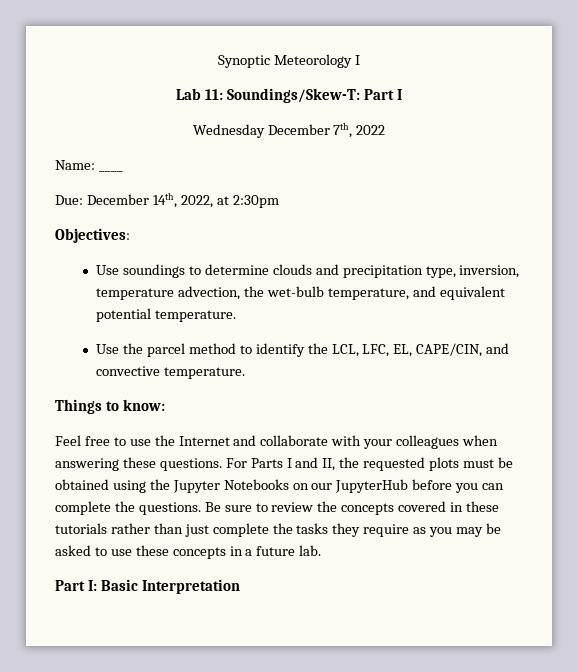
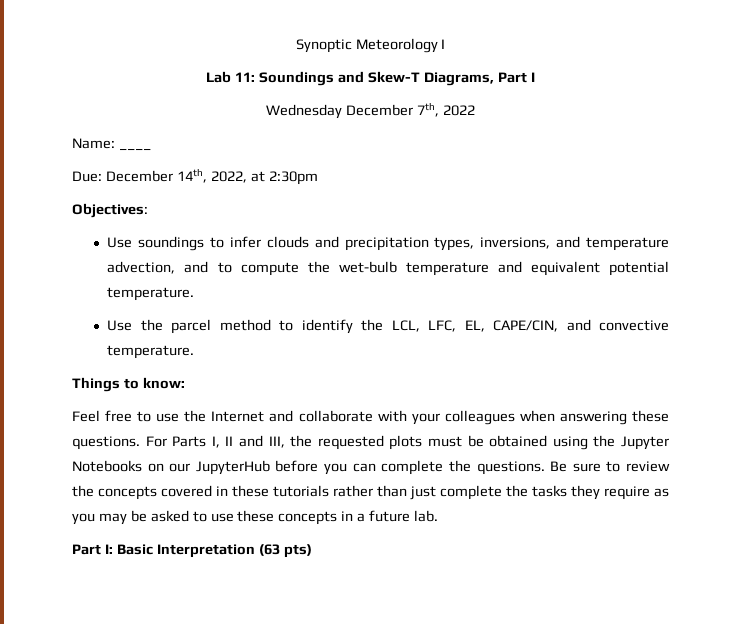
- Lab 11: Soundings/Skew-T: Part I
+ Lab 11: Soundings and Skew-T Diagrams, Part I
- Use soundings to determine clouds and precipitation type, inversion, temperature advection, the wet-bulb temperature, and equivalent potential temperature.
+ Use soundings to infer clouds and precipitation types, inversions, and temperature advection, and to compute the wet-bulb temperature and equivalent potential temperature.
- For Parts I and II, the requested plots must be obtained using the Jupyter Notebooks on our JupyterHub before you can complete the questions.
+ For Parts I, II and III, the requested plots must be obtained using the Jupyter Notebooks on our JupyterHub before you can complete the questions.
- Part I: Basic Interpretation
+ Part I: Basic Interpretation (63 pts)

